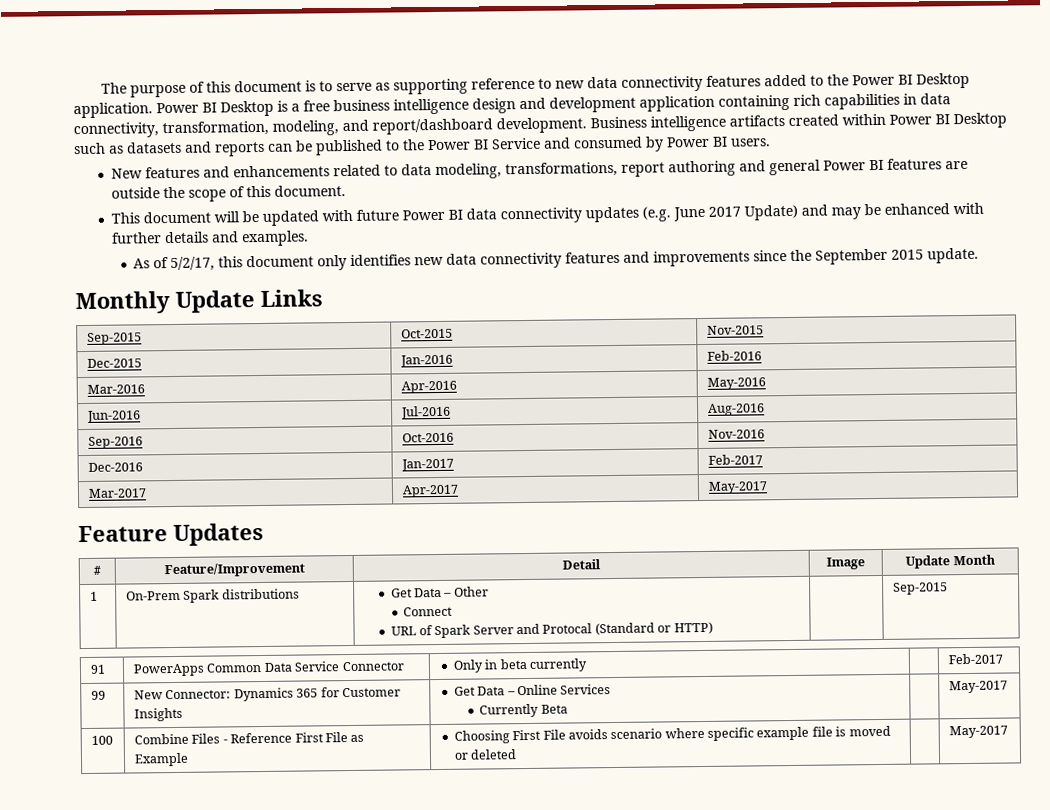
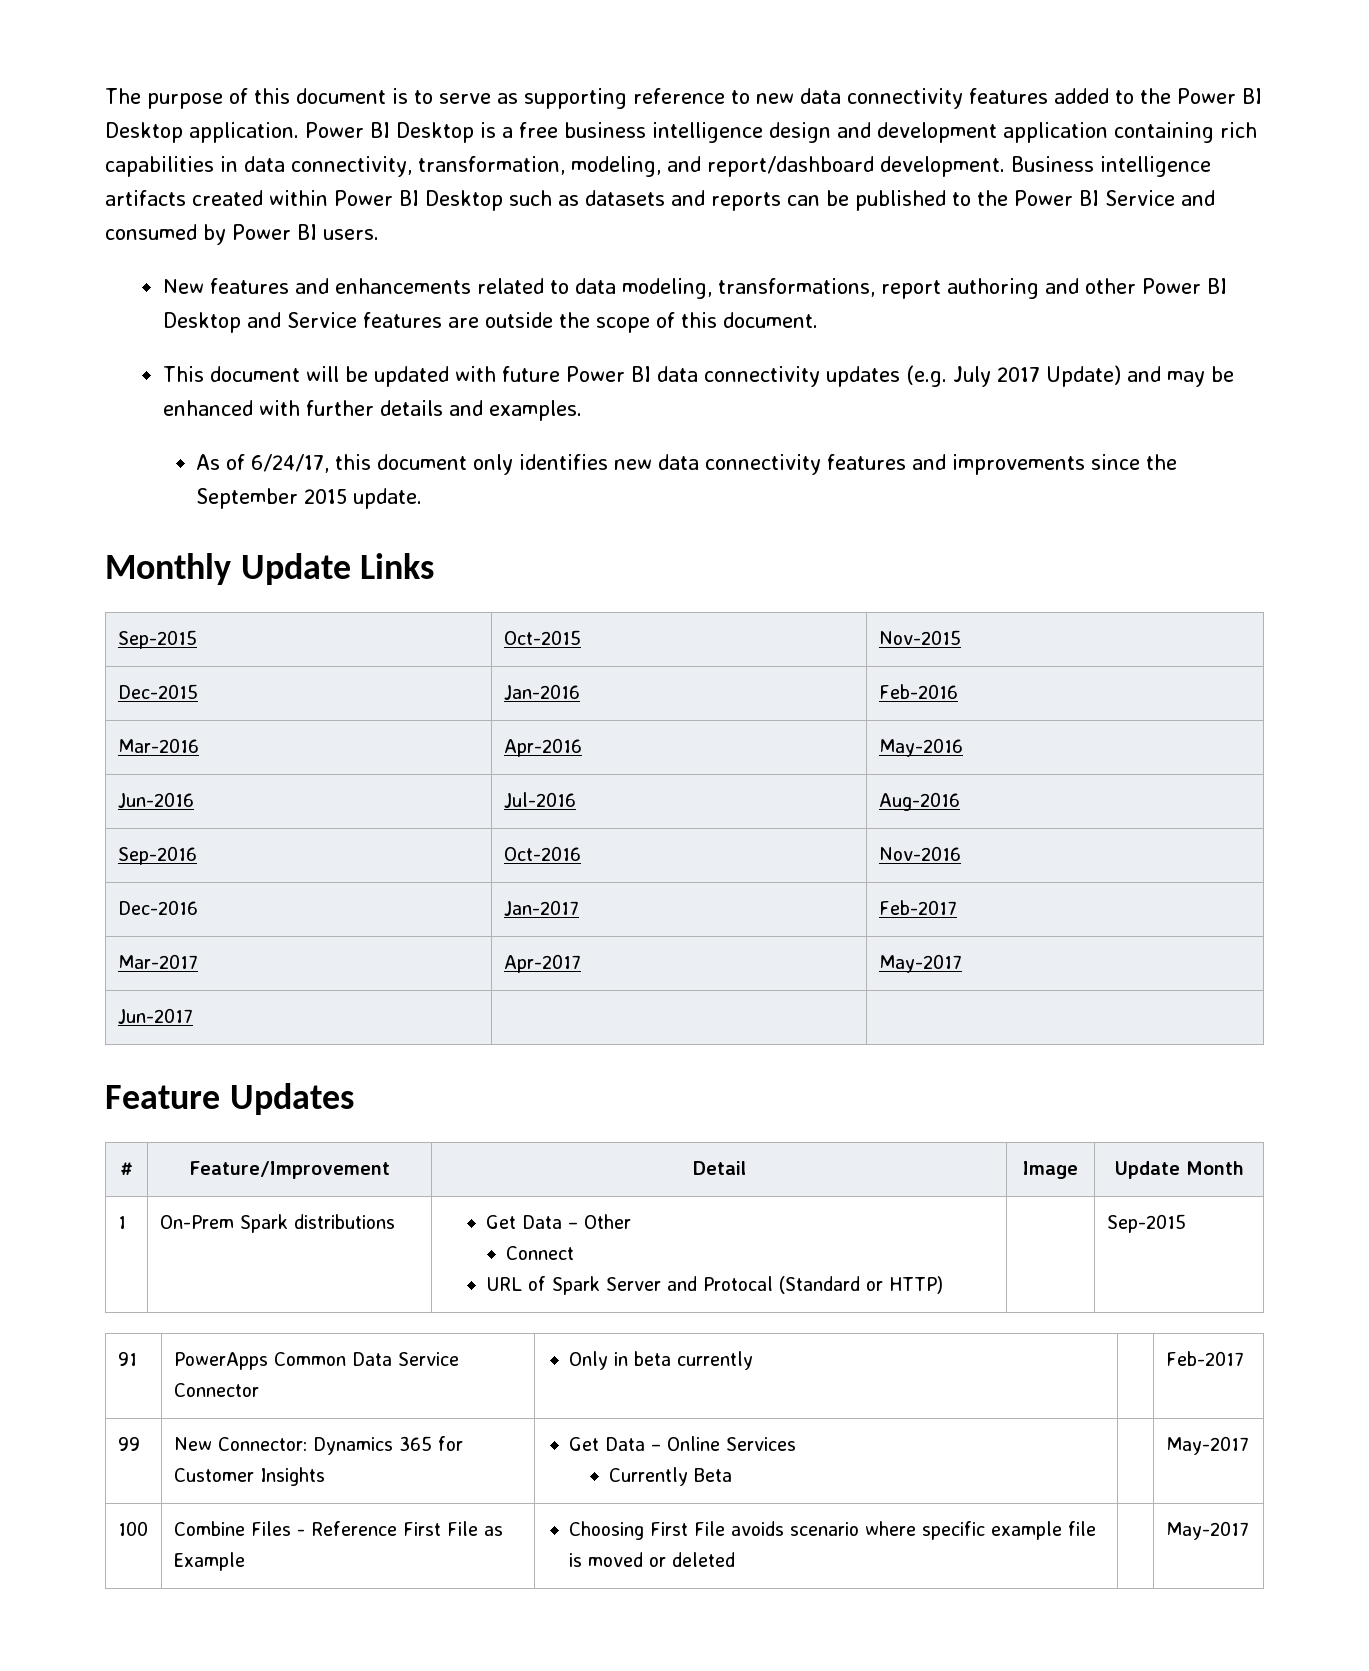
- New features and enhancements related to data modeling, transformations, report authoring and general Power BI features are outside the scope of this document.
+ New features and enhancements related to data modeling, transformations, report authoring and other Power BI Desktop and Service features are outside the scope of this document.
- This document will be updated with future Power BI data connectivity updates (e.g. June 2017 Update) and may be enhanced with further details and examples.
+ This document will be updated with future Power BI data connectivity updates (e.g. July 2017 Update) and may be enhanced with further details and examples.
- As of 5/2/17, this document only identifies new data connectivity features and improvements since the September 2015 update.
+ As of 6/24/17, this document only identifies new data connectivity features and improvements since the September 2015 update.
+ Jun-2017 | |

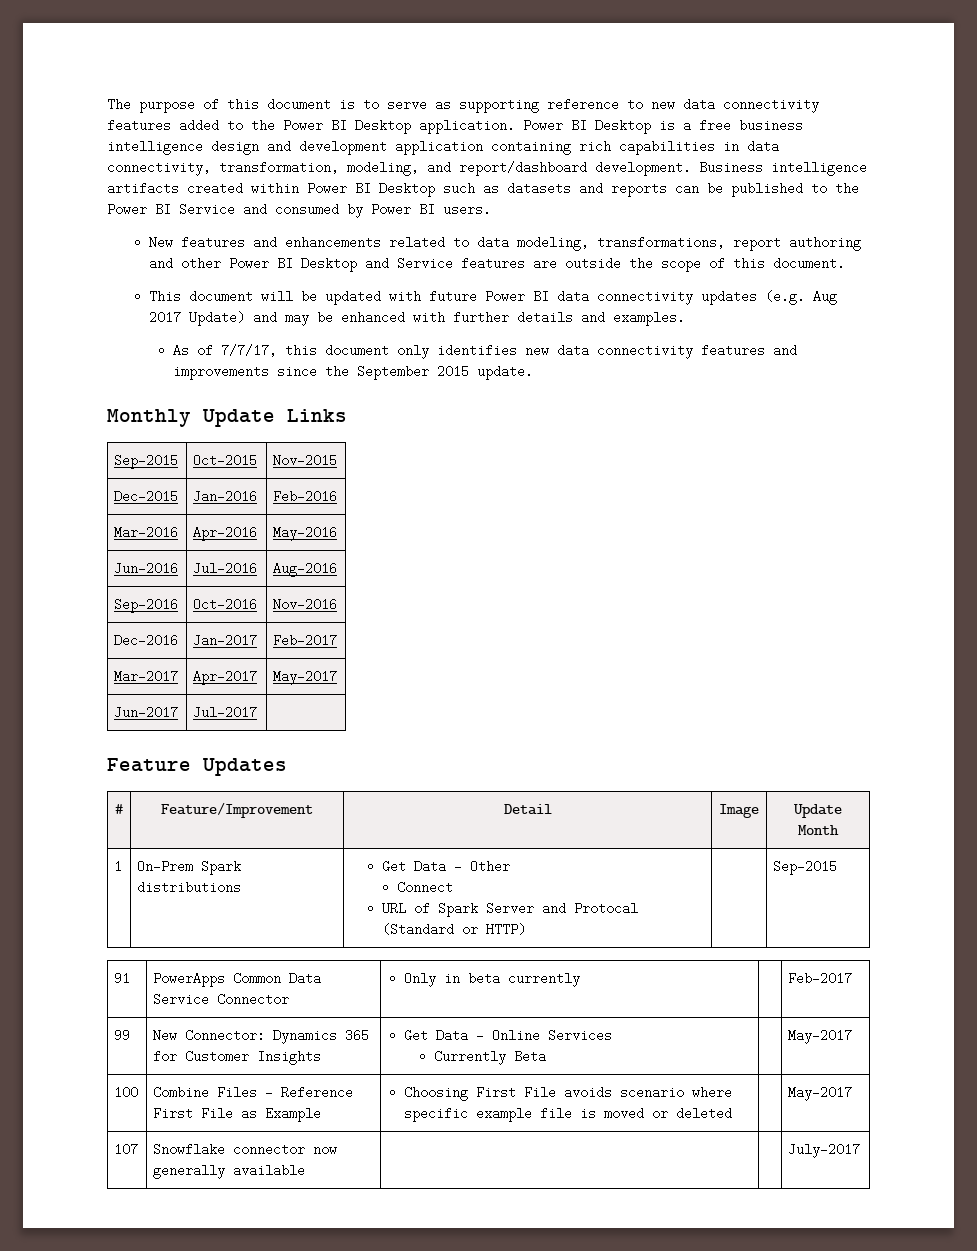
- This document will be updated with future Power BI data connectivity updates (e.g. July 2017 Update) and may be enhanced with further details and examples.
+ This document will be updated with future Power BI data connectivity updates (e.g. Aug 2017 Update) and may be enhanced with further details and examples.
- As of 6/24/17, this document only identifies new data connectivity features and improvements since the September 2015 update.
+ As of 7/7/17, this document only identifies new data connectivity features and improvements since the September 2015 update.
- Jun-2017 | |
+ Jun-2017 | Jul-2017 |
+ 107 | Snowflake connector now generally available | | | July-2017

